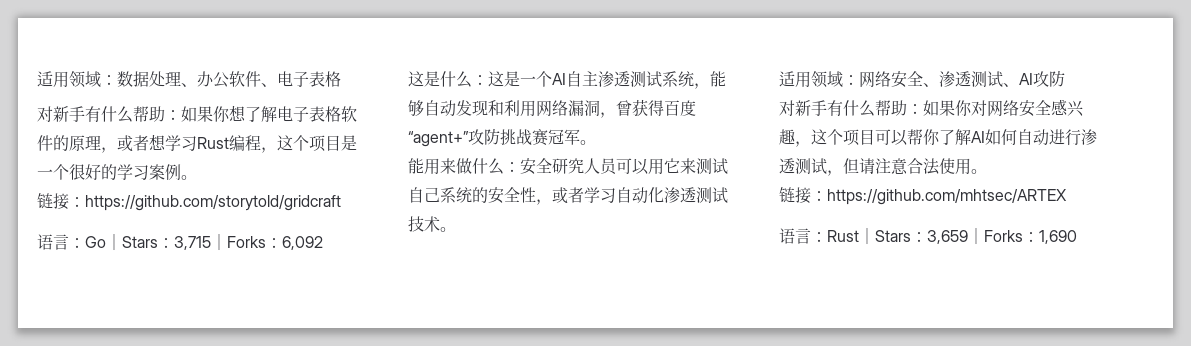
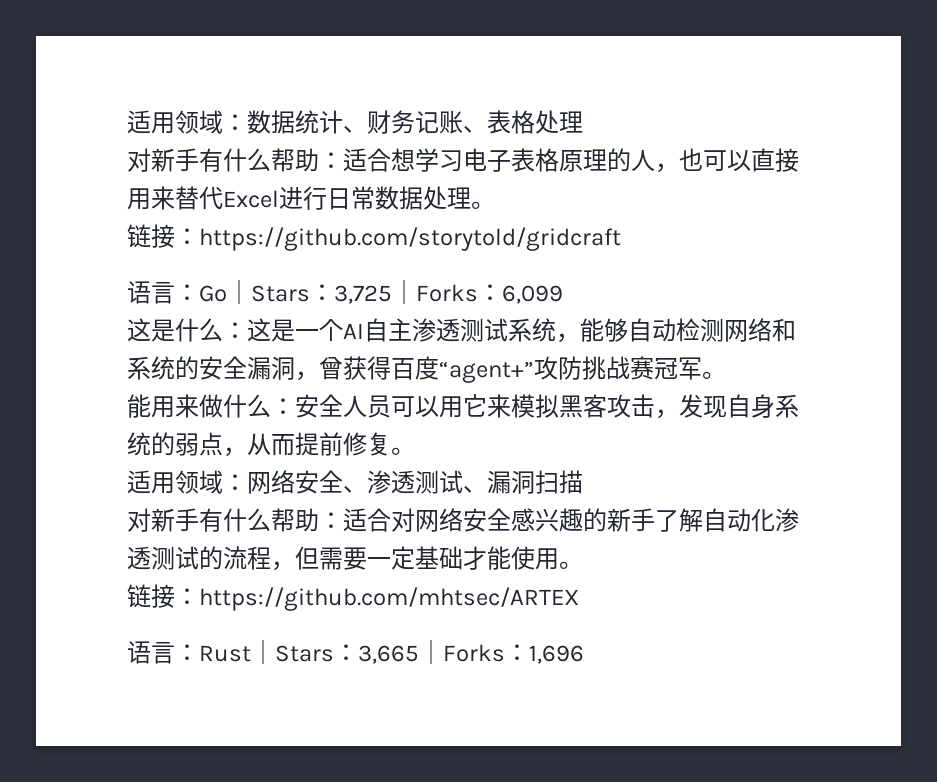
- 适用领域：数据处理、办公软件、电子表格
- 对新手有什么帮助：如果你想了解电子表格软件的原理，或者想学习Rust编程，这个项目是一个很好的学习案例。
+ 适用领域：数据统计、财务记账、表格处理
+ 对新手有什么帮助：适合想学习电子表格原理的人，也可以直接用来替代Excel进行日常数据处理。
- 语言：Go｜Stars：3,715｜Forks：6,092
+ 语言：Go｜Stars：3,725｜Forks：6,099
- 这是什么：这是一个AI自主渗透测试系统，能够自动发现和利用网络漏洞，曾获得百度“agent+”攻防挑战赛冠军。
+ 这是什么：这是一个AI自主渗透测试系统，能够自动检测网络和系统的安全漏洞，曾获得百度“agent+”攻防挑战赛冠军。
- 能用来做什么：安全研究人员可以用它来测试自己系统的安全性，或者学习自动化渗透测试技术。
+ 能用来做什么：安全人员可以用它来模拟黑客攻击，发现自身系统的弱点，从而提前修复。
- 适用领域：网络安全、渗透测试、AI攻防
- 对新手有什么帮助：如果你对网络安全感兴趣，这个项目可以帮你了解AI如何自动进行渗透测试，但请注意合法使用。
+ 适用领域：网络安全、渗透测试、漏洞扫描
+ 对新手有什么帮助：适合对网络安全感兴趣的新手了解自动化渗透测试的流程，但需要一定基础才能使用。
- 语言：Rust｜Stars：3,659｜Forks：1,690
+ 语言：Rust｜Stars：3,665｜Forks：1,696

